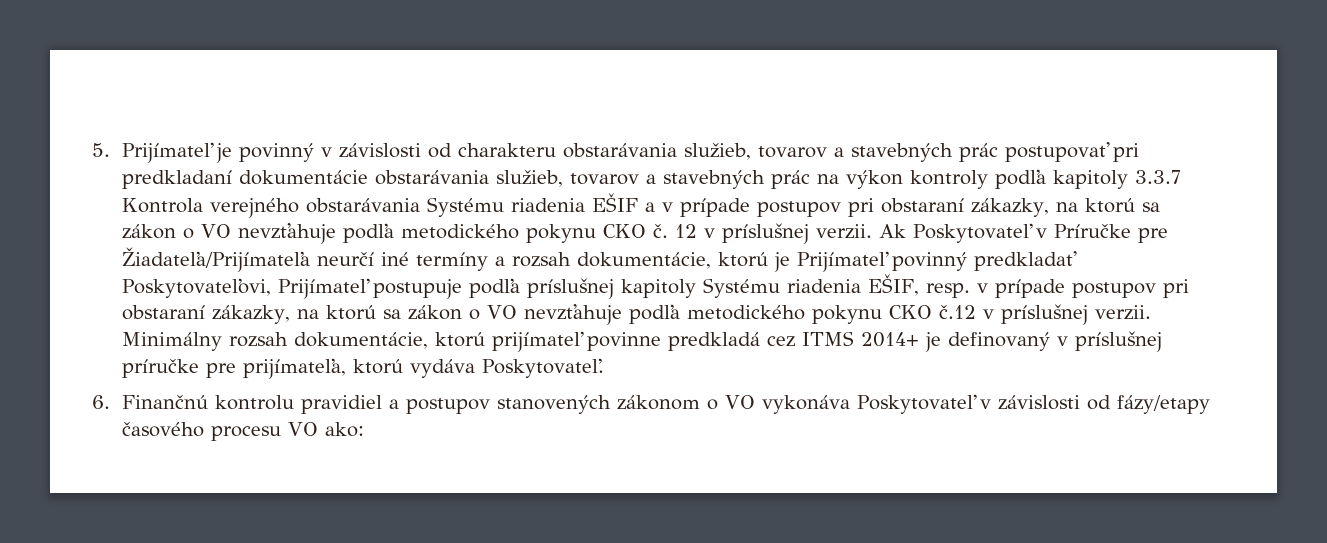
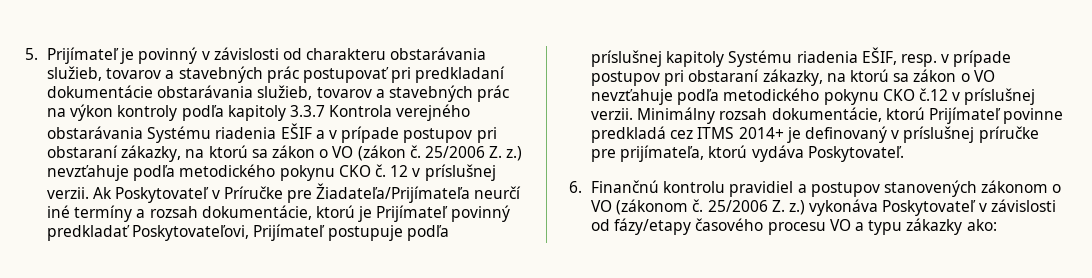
- 5. Prijímateľ je povinný v závislosti od charakteru obstarávania služieb, tovarov a stavebných prác postupovať pri predkladaní dokumentácie obstarávania služieb, tovarov a stavebných prác na výkon kontroly podľa kapitoly 3.3.7 Kontrola verejného obstarávania Systému riadenia EŠIF a v prípade postupov pri obstaraní zákazky, na ktorú sa zákon o VO nevzťahuje podľa metodického pokynu CKO č.
+ 5. Prijímateľ je povinný v závislosti od charakteru obstarávania služieb, tovarov a stavebných prác postupovať pri predkladaní dokumentácie obstarávania služieb, tovarov a stavebných prác na výkon kontroly podľa kapitoly 3.3.7 Kontrola verejného obstarávania Systému riadenia EŠIF a v prípade postupov pri obstaraní zákazky, na ktorú sa zákon o VO (zákon č. 25/2006 Z. z.) nevzťahuje podľa metodického pokynu CKO č.
- Minimálny rozsah dokumentácie, ktorú prijímateľ povinne predkladá cez ITMS 2014+ je definovaný v príslušnej príručke pre prijímateľa, ktorú vydáva Poskytovateľ.
+ Minimálny rozsah dokumentácie, ktorú Prijímateľ povinne predkladá cez ITMS 2014+ je definovaný v príslušnej príručke pre prijímateľa, ktorú vydáva Poskytovateľ.
- 6. Finančnú kontrolu pravidiel a postupov stanovených zákonom o VO vykonáva Poskytovateľ v závislosti od fázy/etapy časového procesu VO ako:
+ 6. Finančnú kontrolu pravidiel a postupov stanovených zákonom o VO (zákonom č. 25/2006 Z. z.) vykonáva Poskytovateľ v závislosti od fázy/etapy časového procesu VO a typu zákazky ako:

